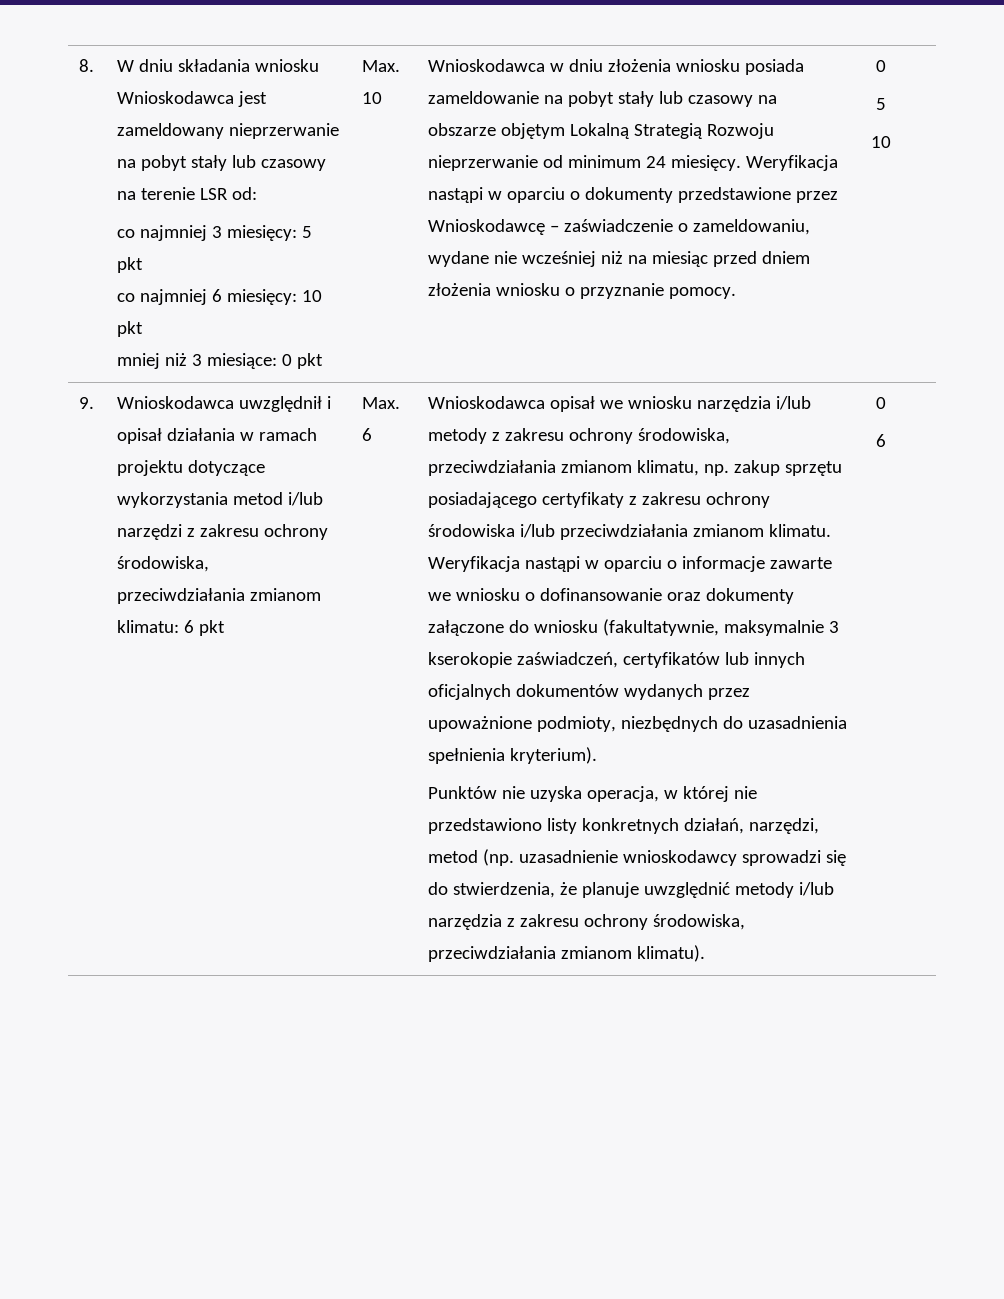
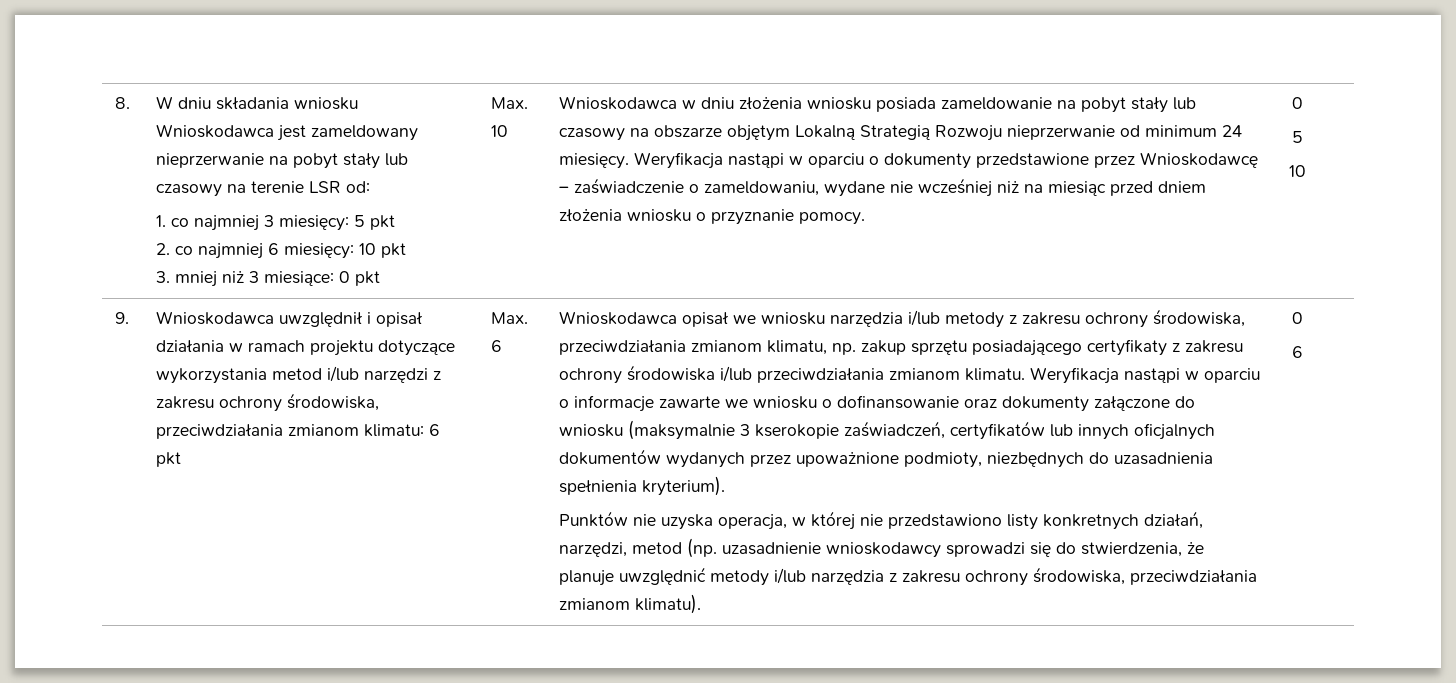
- co najmniej 3 miesięcy: 5 pkt
+ 1. co najmniej 3 miesięcy: 5 pkt
- co najmniej 6 miesięcy: 10 pkt
+ 2. co najmniej 6 miesięcy: 10 pkt
- mniej niż 3 miesiące: 0 pkt
+ 3. mniej niż 3 miesiące: 0 pkt
- Weryfikacja nastąpi w oparciu o informacje zawarte we wniosku o dofinansowanie oraz dokumenty załączone do wniosku (fakultatywnie, maksymalnie 3 kserokopie zaświadczeń, certyfikatów lub innych oficjalnych dokumentów wydanych przez upoważnione podmioty, niezbędnych do uzasadnienia spełnienia kryterium).
+ Weryfikacja nastąpi w oparciu o informacje zawarte we wniosku o dofinansowanie oraz dokumenty załączone do wniosku (maksymalnie 3 kserokopie zaświadczeń, certyfikatów lub innych oficjalnych dokumentów wydanych przez upoważnione podmioty, niezbędnych do uzasadnienia spełnienia kryterium).

